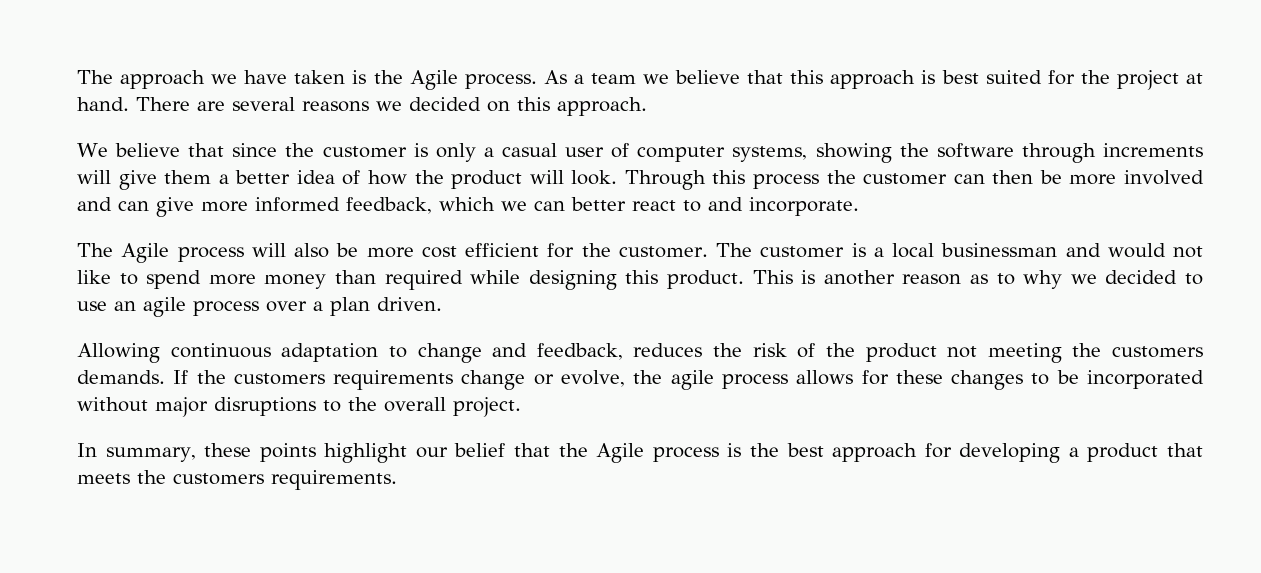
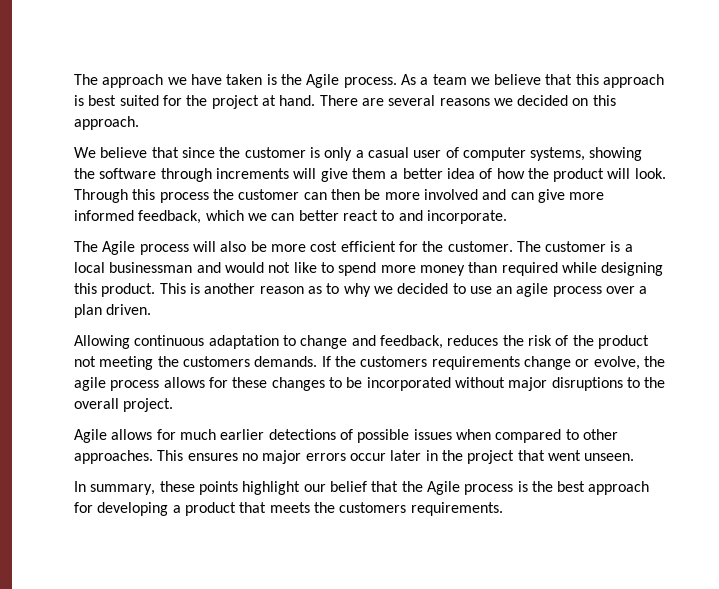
+ Agile allows for much earlier detections of possible issues when compared to other approaches. This ensures no major errors occur later in the project that went unseen.

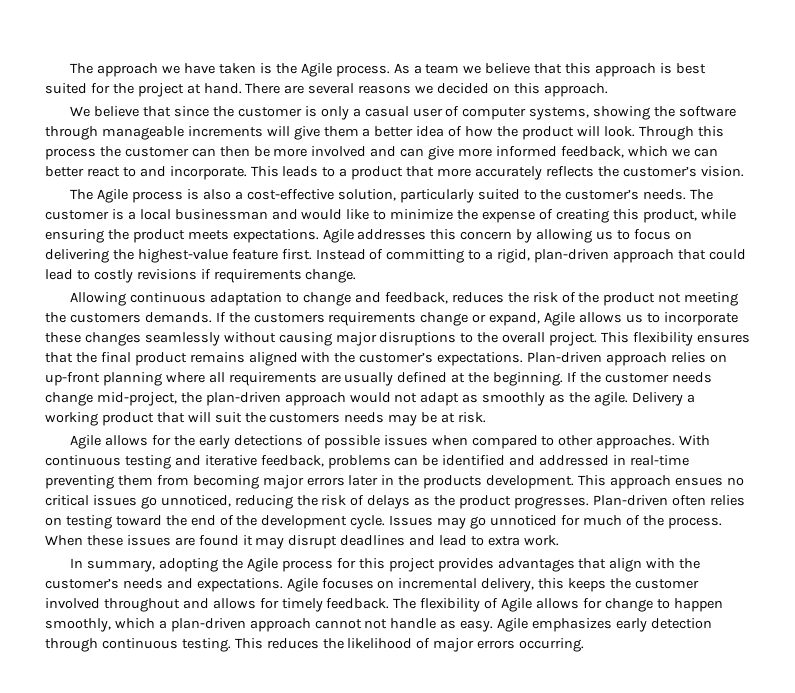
- We believe that since the customer is only a casual user of computer systems, showing the software through increments will give them a better idea of how the product will look.
+ We believe that since the customer is only a casual user of computer systems, showing the software through manageable increments will give them a better idea of how the product will look.
- Through this process the customer can then be more involved and can give more informed feedback, which we can better react to and incorporate.
- The Agile process will also be more cost efficient for the customer.
+ Through this process the customer can then be more involved and can give more informed feedback, which we can better react to and incorporate. This leads to a product that more accurately reflects the customer’s vision.
+ The Agile process is also a cost-effective solution, particularly suited to the customer’s needs.
- The customer is a local businessman and would not like to spend more money than required while designing this product. This is another reason as to why we decided to use an agile process over a plan driven.
+ The customer is a local businessman and would like to minimize the expense of creating this product, while ensuring the product meets expectations. Agile addresses this concern by allowing us to focus on delivering the highest-value feature first. Instead of committing to a rigid, plan-driven approach that could lead to costly revisions if requirements change.
- If the customers requirements change or evolve, the agile process allows for these changes to be incorporated without major disruptions to the overall project.
- Agile allows for much earlier detections of possible issues when compared to other approaches.
+ If the customers requirements change or expand, Agile allows us to incorporate these changes seamlessly without causing major disruptions to the overall project. This flexibility ensures that the final product remains aligned with the customer’s expectations. Plan-driven approach relies on up-front planning where all requirements are usually defined at the beginning. If the customer needs change mid-project, the plan-driven approach would not adapt as smoothly as the agile. Delivery a working product that will suit the customers needs may be at risk.
+ Agile allows for the early detections of possible issues when compared to other approaches.
- This ensures no major errors occur later in the project that went unseen.
- In summary, these points highlight our belief that the Agile process is the best approach for developing a product that meets the customers requirements.
+ With continuous testing and iterative feedback, problems can be identified and addressed in real-time preventing them from becoming major errors later in the products development. This approach ensues no critical issues go unnoticed, reducing the risk of delays as the product progresses. Plan-driven often relies on testing toward the end of the development cycle. Issues may go unnoticed for much of the process. When these issues are found it may disrupt deadlines and lead to extra work.
+ In summary, adopting the Agile process for this project provides advantages that align with the customer’s needs and expectations. Agile focuses on incremental delivery, this keeps the customer involved throughout and allows for timely feedback. The flexibility of Agile allows for change to happen smoothly, which a plan-driven approach cannot not handle as easy. Agile emphasizes early detection through continuous testing. This reduces the likelihood of major errors occurring.

